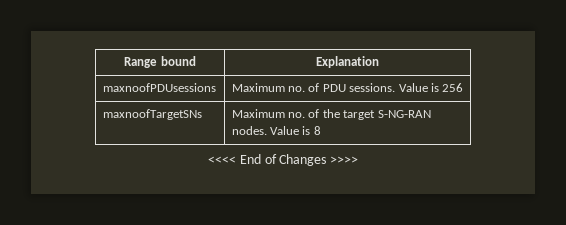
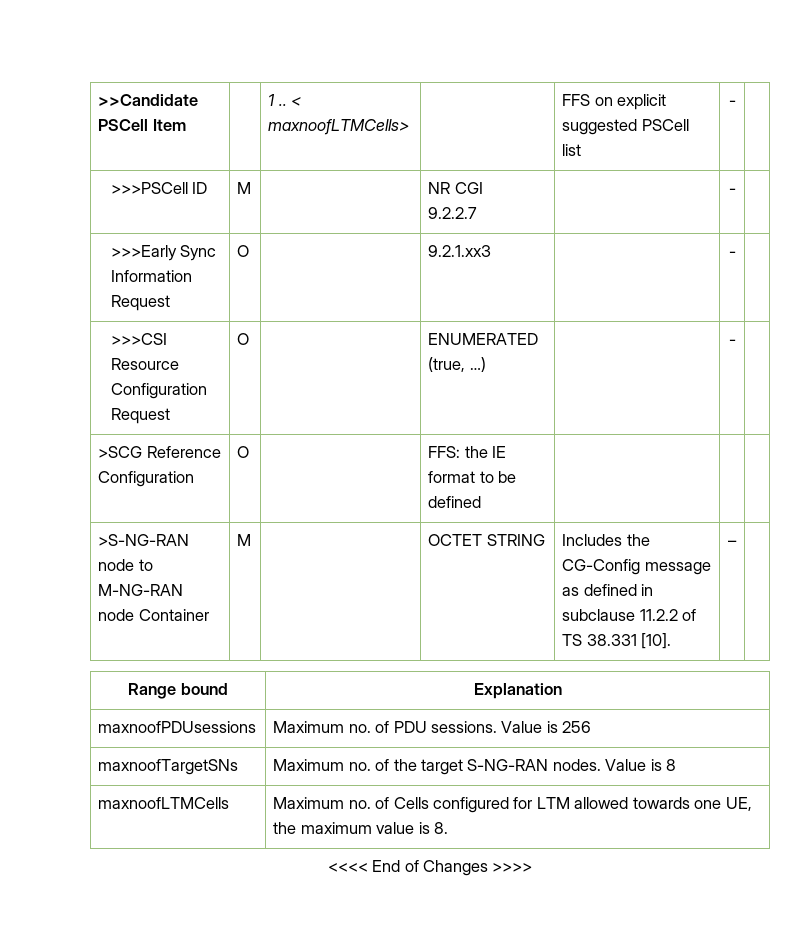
+ >>Candidate PSCell Item | | 1 .. < maxnoofLTMCells> | | FFS on explicit suggested PSCell list | - |
+ >>>PSCell ID | M | | NR CGI
+ 9.2.2.7 | | - |
+ >>>Early Sync Information Request | O | | 9.2.1.xx3 | | - |
+ >>>CSI Resource Configuration Request | O | | ENUMERATED (true, …) | | - |
+ >SCG Reference Configuration | O | | FFS: the IE format to be defined | | |
+ >S-NG-RAN node to M-NG-RAN node Container | M | | OCTET STRING | Includes the CG-Config message as defined in subclause 11.2.2 of TS 38.331 [10]. | – |
+ maxnoofLTMCells | Maximum no. of Cells configured for LTM allowed towards one UE, the maximum value is 8.

